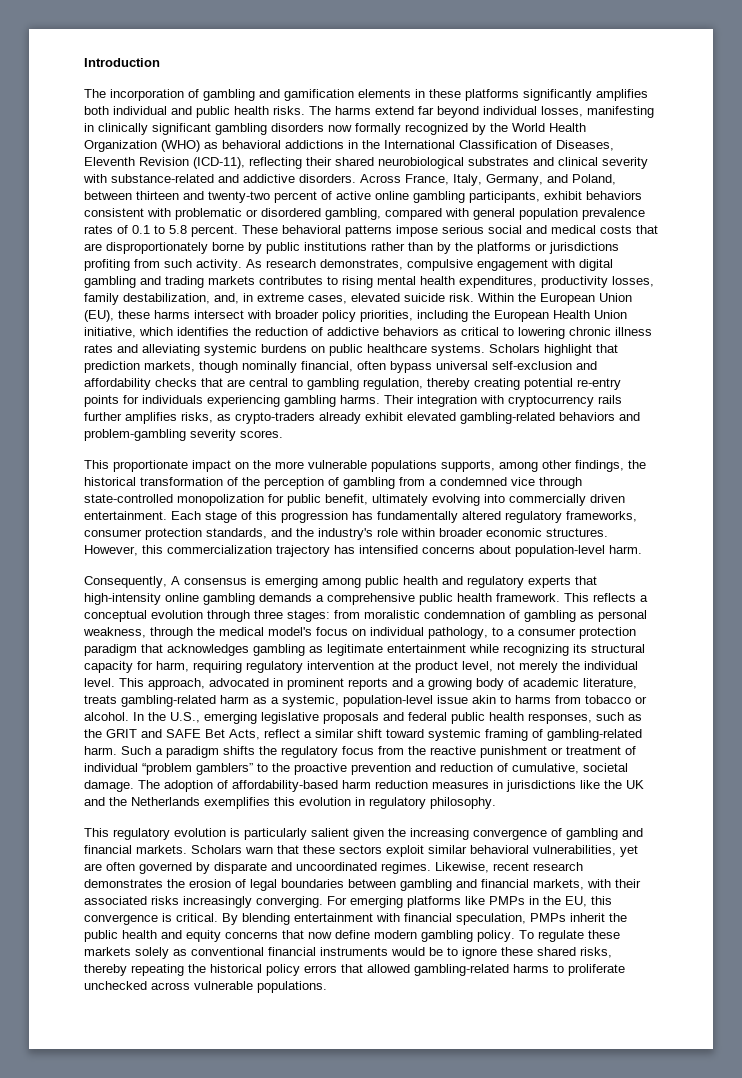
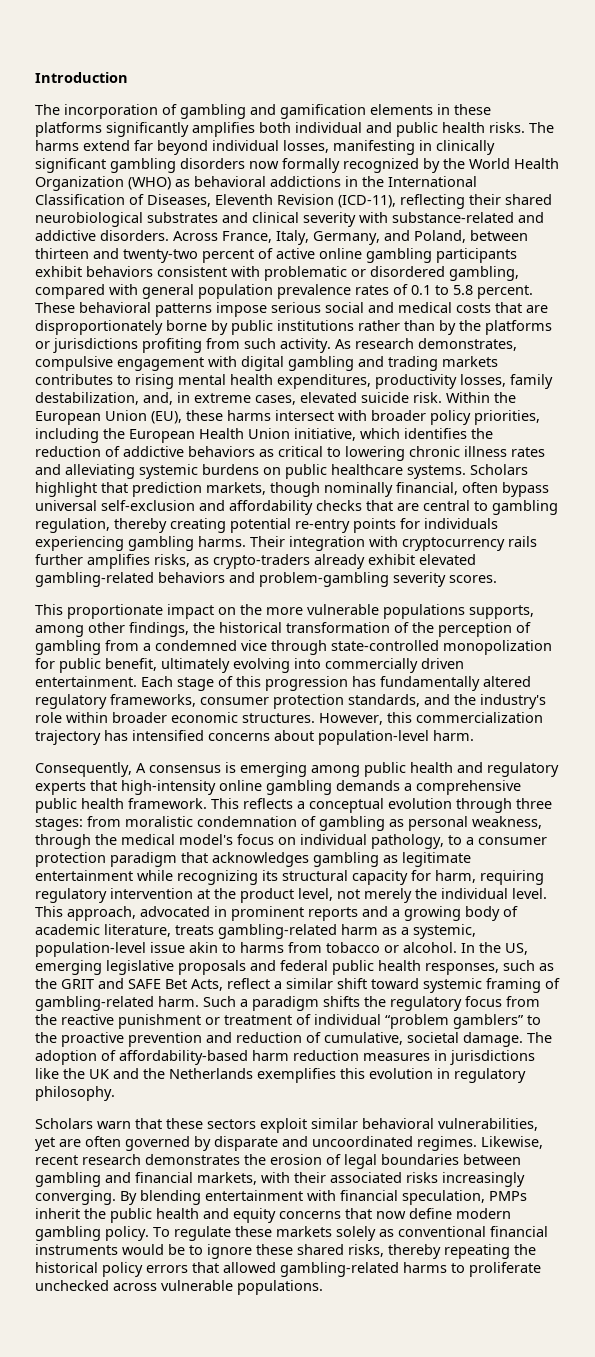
- Across France, Italy, Germany, and Poland, between thirteen and twenty-two percent of active online gambling participants, exhibit behaviors consistent with problematic or disordered gambling, compared with general population prevalence rates of 0.1 to 5.8 percent.
+ Across France, Italy, Germany, and Poland, between thirteen and twenty-two percent of active online gambling participants exhibit behaviors consistent with problematic or disordered gambling, compared with general population prevalence rates of 0.1 to 5.8 percent.
- In the U.S., emerging legislative proposals and federal public health responses, such as the GRIT and SAFE Bet Acts, reflect a similar shift toward systemic framing of gambling-related harm.
+ In the US, emerging legislative proposals and federal public health responses, such as the GRIT and SAFE Bet Acts, reflect a similar shift toward systemic framing of gambling-related harm.
- This regulatory evolution is particularly salient given the increasing convergence of gambling and financial markets.
- For emerging platforms like PMPs in the EU, this convergence is critical.

